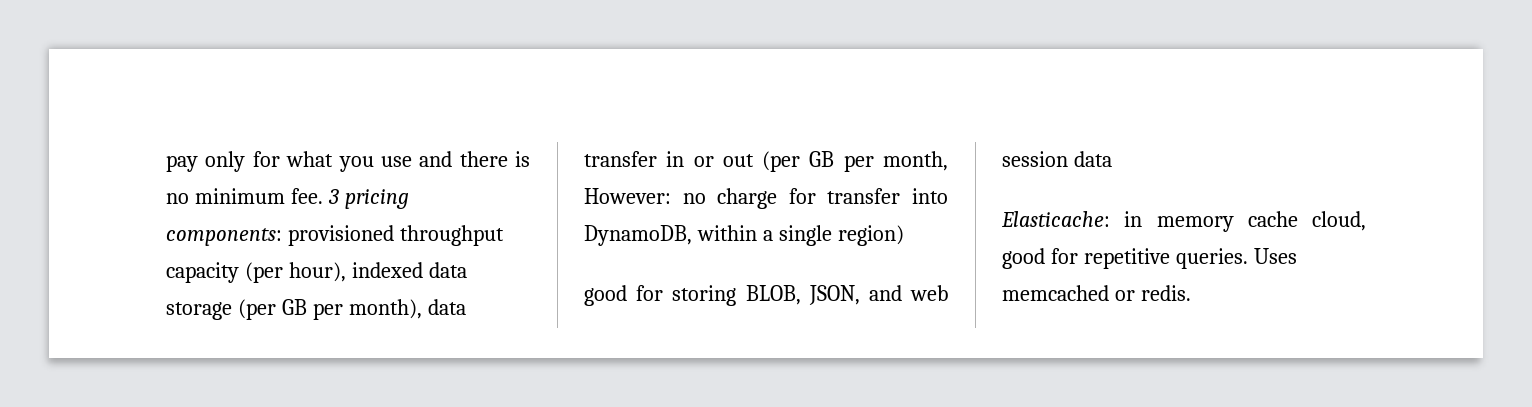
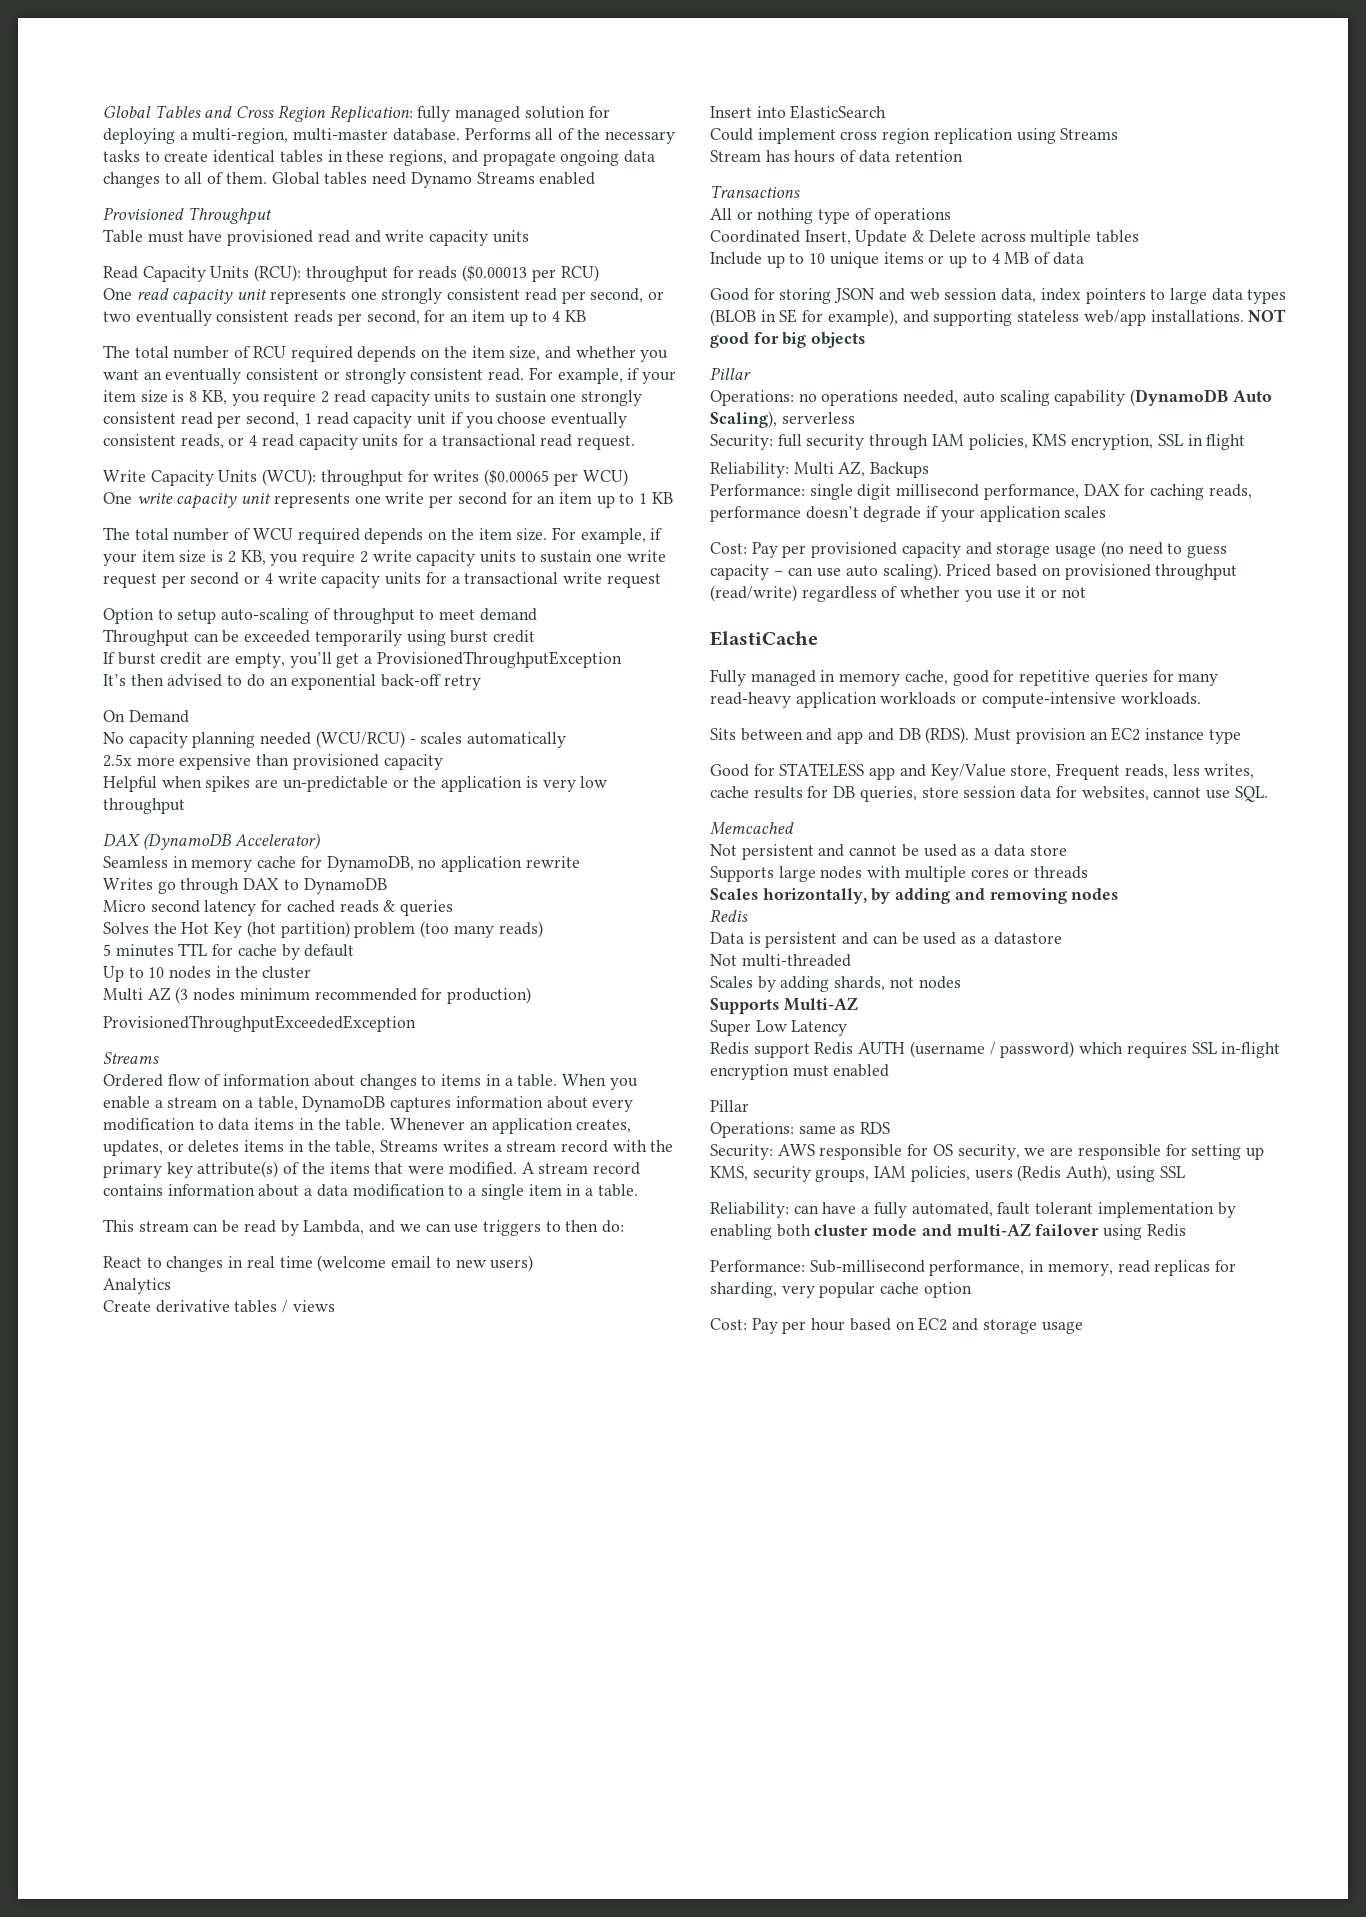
- pay only for what you use and there is no minimum fee. 3 pricing components: provisioned throughput capacity (per hour), indexed data storage (per GB per month), data transfer in or out (per GB per month, However: no charge for transfer into DynamoDB, within a single region)
- good for storing BLOB, JSON, and web session data
- Elasticache: in memory cache cloud, good for repetitive queries. Uses memcached or redis.
+ Global Tables and Cross Region Replication: fully managed solution for deploying a multi-region, multi-master database. Performs all of the necessary tasks to create identical tables in these regions, and propagate ongoing data changes to all of them. Global tables need Dynamo Streams enabled
+ Provisioned Throughput
+ Table must have provisioned read and write capacity units
+ Read Capacity Units (RCU): throughput for reads ($0.00013 per RCU)
+ One read capacity unit represents one strongly consistent read per second, or two eventually consistent reads per second, for an item up to 4 KB
+ The total number of RCU required depends on the item size, and whether you want an eventually consistent or strongly consistent read. For example, if your item size is 8 KB, you require 2 read capacity units to sustain one strongly consistent read per second, 1 read capacity unit if you choose eventually consistent reads, or 4 read capacity units for a transactional read request.
+ Write Capacity Units (WCU): throughput for writes ($0.00065 per WCU)
+ One write capacity unit represents one write per second for an item up to 1 KB
+ The total number of WCU required depends on the item size. For example, if your item size is 2 KB, you require 2 write capacity units to sustain one write request per second or 4 write capacity units for a transactional write request
+ Option to setup auto-scaling of throughput to meet demand
+ Throughput can be exceeded temporarily using burst credit
+ If burst credit are empty, you’ll get a ProvisionedThroughputException
+ It’s then advised to do an exponential back-off retry
+ On Demand
+ No capacity planning needed (WCU/RCU) - scales automatically
+ 2.5x more expensive than provisioned capacity
+ Helpful when spikes are un-predictable or the application is very low throughput
+ DAX (DynamoDB Accelerator)
+ Seamless in memory cache for DynamoDB, no application rewrite
+ Writes go through DAX to DynamoDB
+ Micro second latency for cached reads & queries
+ Solves the Hot Key (hot partition) problem (too many reads)
+ 5 minutes TTL for cache by default
+ Up to 10 nodes in the cluster
+ Multi AZ (3 nodes minimum recommended for production)
+ ProvisionedThroughputExceededException
+ Streams
+ Ordered flow of information about changes to items in a table. When you enable a stream on a table, DynamoDB captures information about every modification to data items in the table. Whenever an application creates, updates, or deletes items in the table, Streams writes a stream record with the primary key attribute(s) of the items that were modified. A stream record contains information about a data modification to a single item in a table.
+ This stream can be read by Lambda, and we can use triggers to then do:
+ React to changes in real time (welcome email to new users)
+ Analytics
+ Create derivative tables / views
+ Insert into ElasticSearch
+ Could implement cross region replication using Streams
+ Stream has hours of data retention
+ Transactions
+ All or nothing type of operations
+ Coordinated Insert, Update & Delete across multiple tables
+ Include up to 10 unique items or up to 4 MB of data
+ Good for storing JSON and web session data, index pointers to large data types (BLOB in SE for example), and supporting stateless web/app installations. NOT good for big objects
+ Pillar
+ Operations: no operations needed, auto scaling capability (DynamoDB Auto Scaling), serverless
+ Security: full security through IAM policies, KMS encryption, SSL in flight
+ Reliability: Multi AZ, Backups
+ Performance: single digit millisecond performance, DAX for caching reads, performance doesn’t degrade if your application scales
+ Cost: Pay per provisioned capacity and storage usage (no need to guess capacity – can use auto scaling). Priced based on provisioned throughput (read/write) regardless of whether you use it or not
+ ElastiCache
+ Fully managed in memory cache, good for repetitive queries for many read-heavy application workloads or compute-intensive workloads.
+ Sits between and app and DB (RDS). Must provision an EC2 instance type
+ Good for STATELESS app and Key/Value store, Frequent reads, less writes, cache results for DB queries, store session data for websites, cannot use SQL.
+ Memcached
+ Not persistent and cannot be used as a data store
+ Supports large nodes with multiple cores or threads
+ Scales horizontally, by adding and removing nodes
+ Redis
+ Data is persistent and can be used as a datastore
+ Not multi-threaded
+ Scales by adding shards, not nodes
+ Supports Multi-AZ
+ Super Low Latency
+ Redis support Redis AUTH (username / password) which requires SSL in-flight encryption must enabled
+ Pillar
+ Operations: same as RDS
+ Security: AWS responsible for OS security, we are responsible for setting up KMS, security groups, IAM policies, users (Redis Auth), using SSL
+ Reliability: can have a fully automated, fault tolerant implementation by enabling both cluster mode and multi-AZ failover using Redis
+ Performance: Sub-millisecond performance, in memory, read replicas for sharding, very popular cache option
+ Cost: Pay per hour based on EC2 and storage usage

